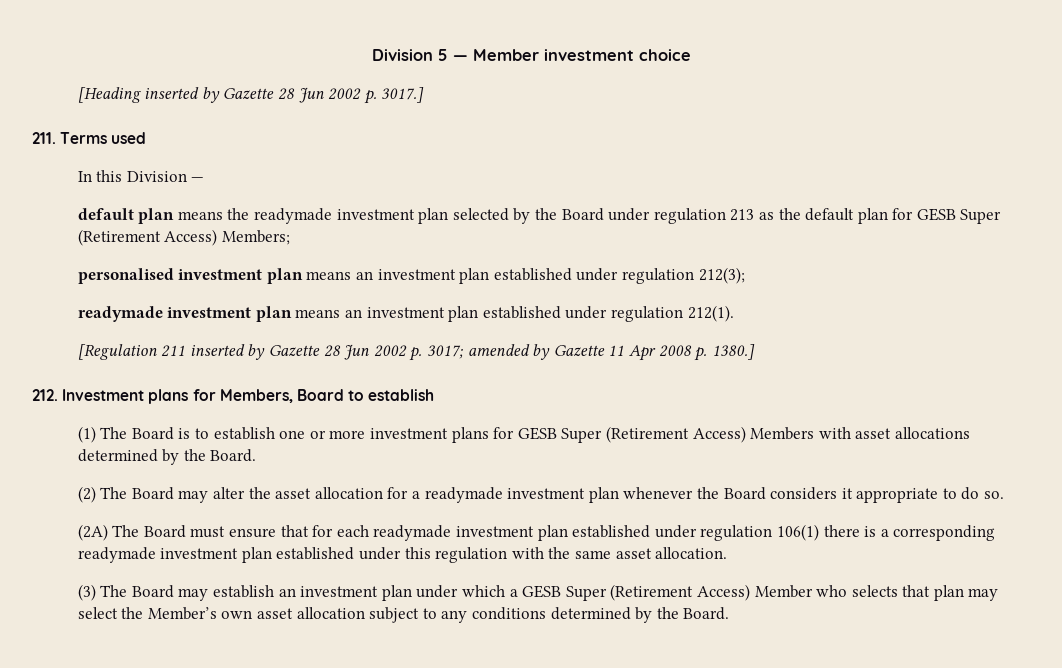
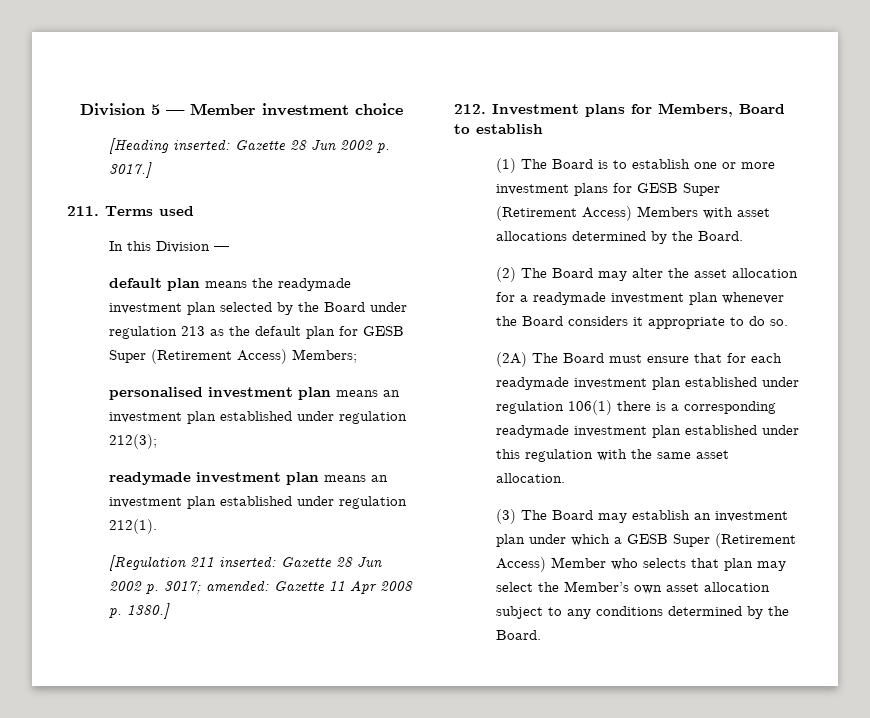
- [Heading inserted by Gazette 28 Jun 2002 p. 3017.]
+ [Heading inserted: Gazette 28 Jun 2002 p. 3017.]
- [Regulation 211 inserted by Gazette 28 Jun 2002 p. 3017; amended by Gazette 11 Apr 2008 p. 1380.]
+ [Regulation 211 inserted: Gazette 28 Jun 2002 p. 3017; amended: Gazette 11 Apr 2008 p. 1380.]

